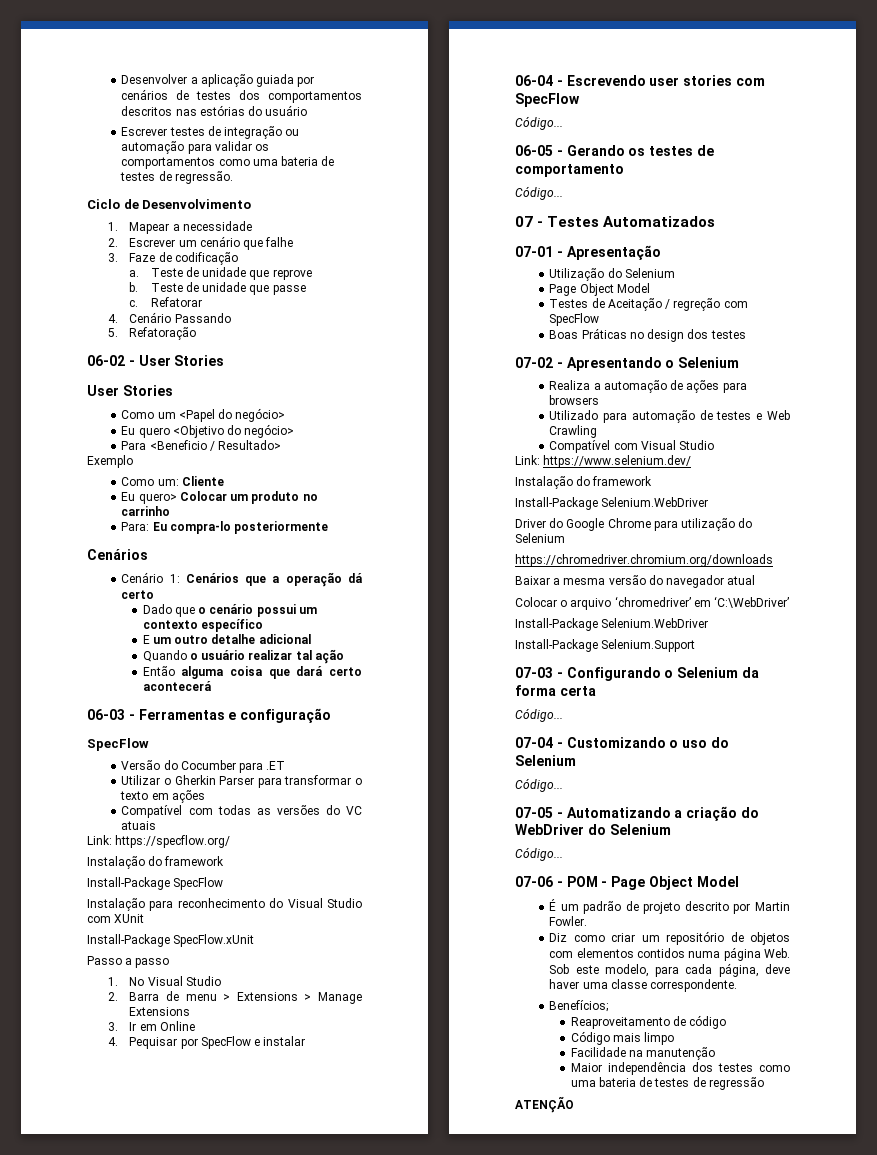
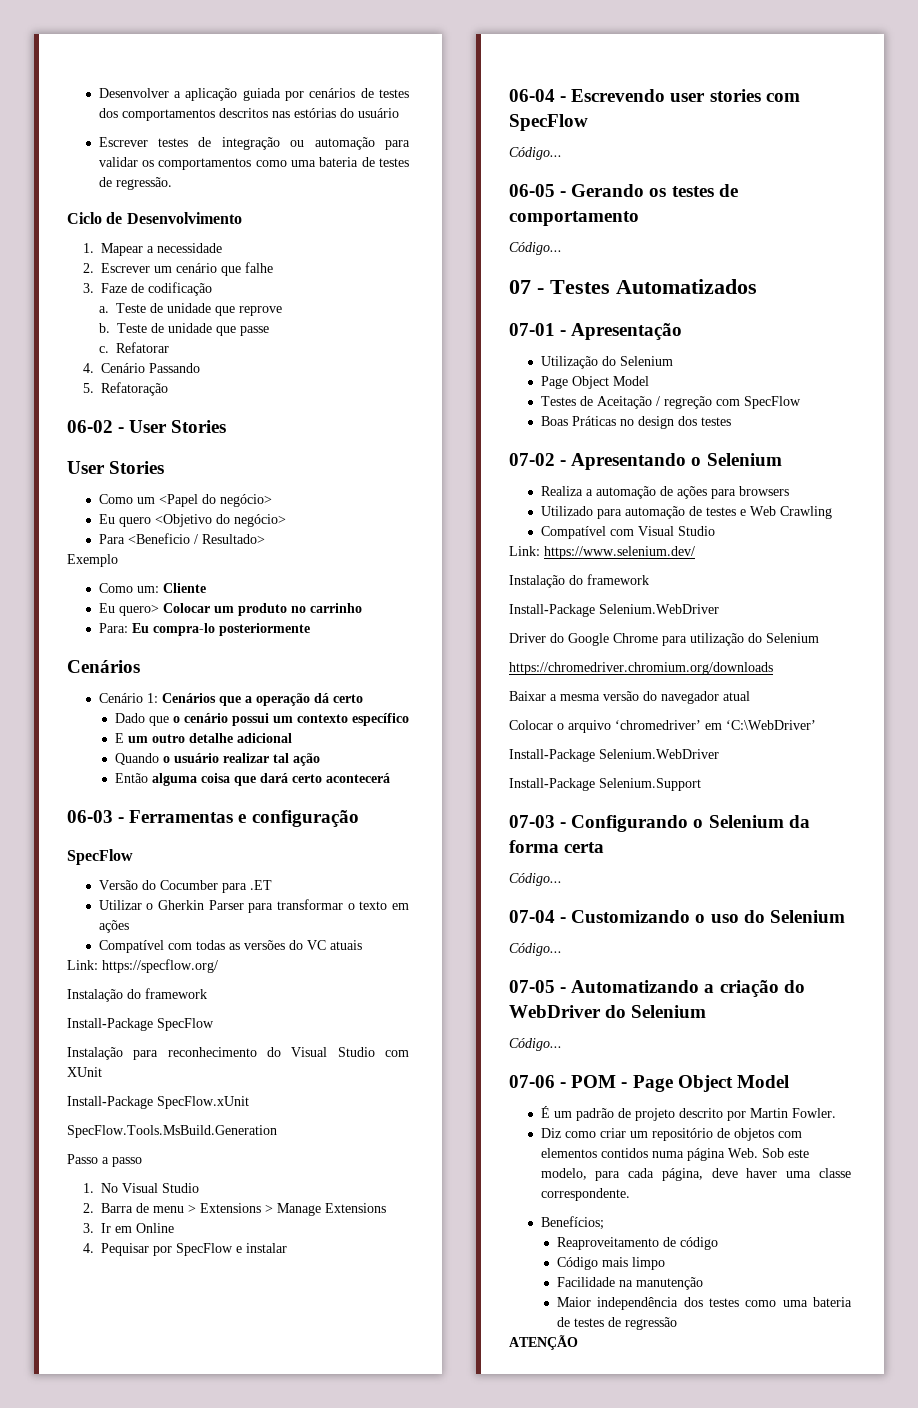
+ SpecFlow.Tools.MsBuild.Generation

